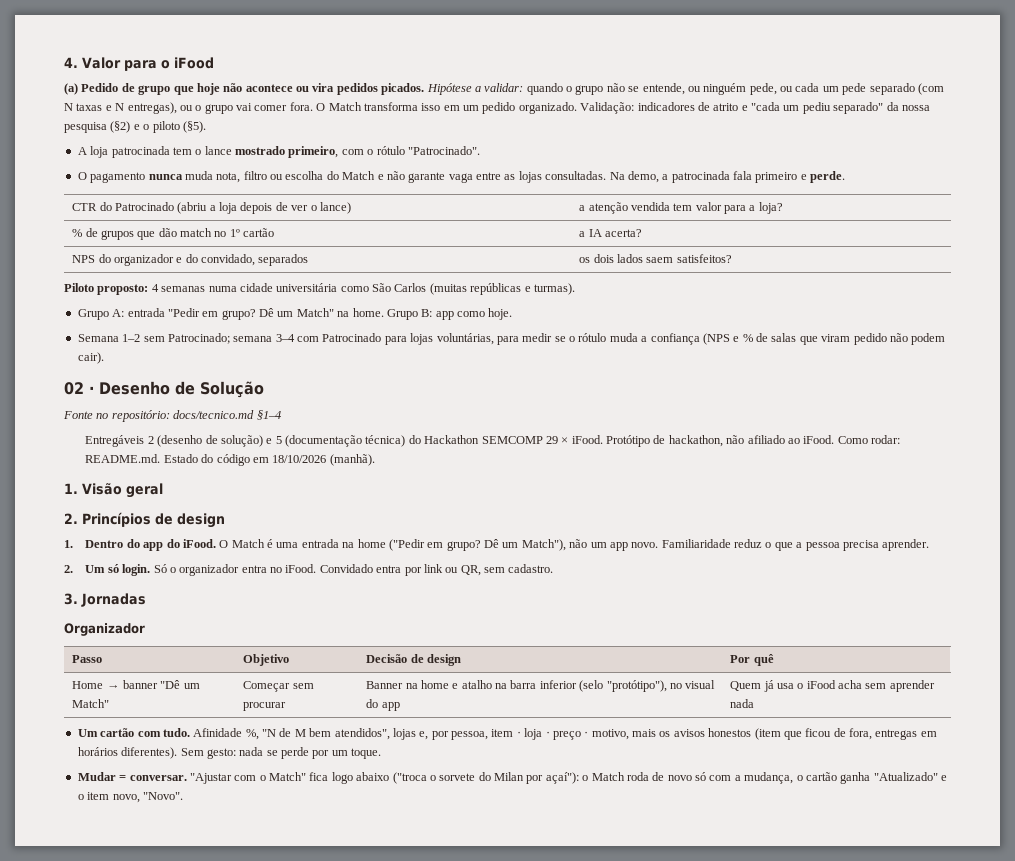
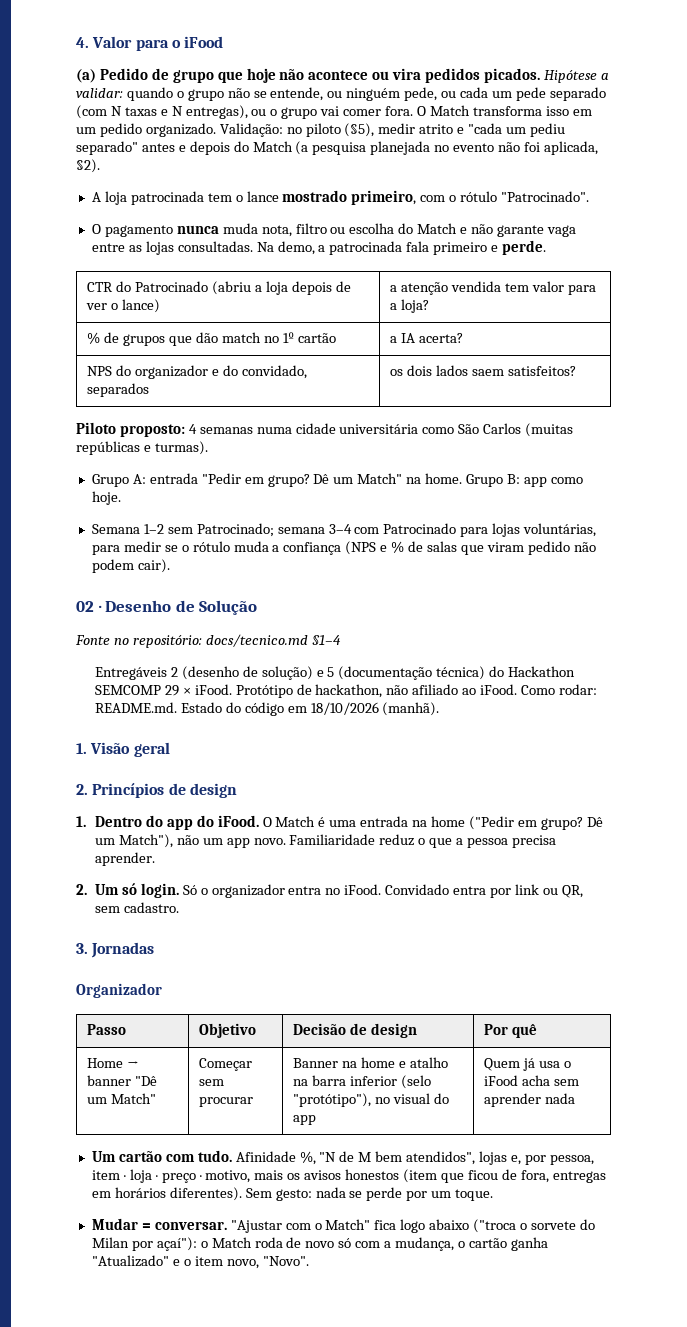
- Validação: indicadores de atrito e "cada um pediu separado" da nossa pesquisa (§2) e o piloto (§5).
+ Validação: no piloto (§5), medir atrito e "cada um pediu separado" antes e depois do Match (a pesquisa planejada no evento não foi aplicada, §2).

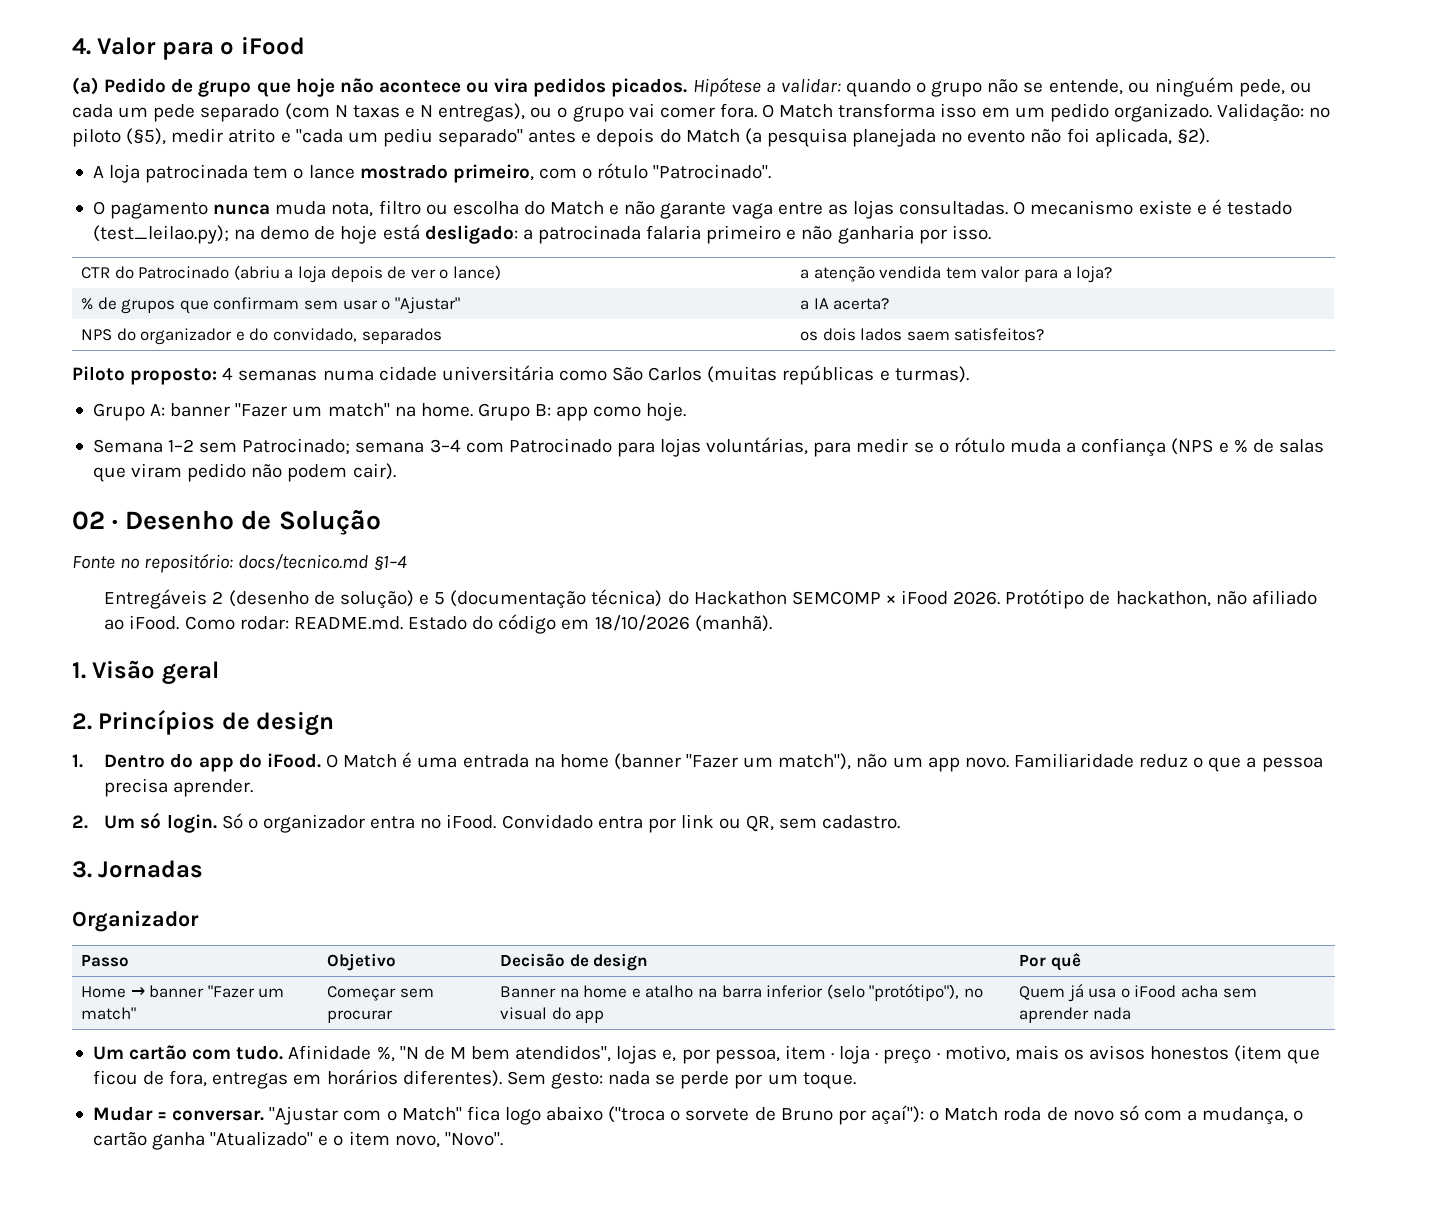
- Na demo, a patrocinada fala primeiro e perde.
+ O mecanismo existe e é testado (test_leilao.py); na demo de hoje está desligado: a patrocinada falaria primeiro e não ganharia por isso.
- % de grupos que dão match no 1º cartão | a IA acerta?
+ % de grupos que confirmam sem usar o "Ajustar" | a IA acerta?
- Grupo A: entrada "Pedir em grupo? Dê um Match" na home.
+ Grupo A: banner "Fazer um match" na home.
- Entregáveis 2 (desenho de solução) e 5 (documentação técnica) do Hackathon SEMCOMP 29 × iFood.
+ Entregáveis 2 (desenho de solução) e 5 (documentação técnica) do Hackathon SEMCOMP × iFood 2026.
- O Match é uma entrada na home ("Pedir em grupo? Dê um Match"), não um app novo.
+ O Match é uma entrada na home (banner "Fazer um match"), não um app novo.
- Home → banner "Dê um Match" | Começar sem procurar | Banner na home e atalho na barra inferior (selo "protótipo"), no visual do app | Quem já usa o iFood acha sem aprender nada
+ Home → banner "Fazer um match" | Começar sem procurar | Banner na home e atalho na barra inferior (selo "protótipo"), no visual do app | Quem já usa o iFood acha sem aprender nada
- "Ajustar com o Match" fica logo abaixo ("troca o sorvete do Milan por açaí"): o Match roda de novo só com a mudança, o cartão ganha "Atualizado" e o item novo, "Novo".
+ "Ajustar com o Match" fica logo abaixo ("troca o sorvete de Bruno por açaí"): o Match roda de novo só com a mudança, o cartão ganha "Atualizado" e o item novo, "Novo".

